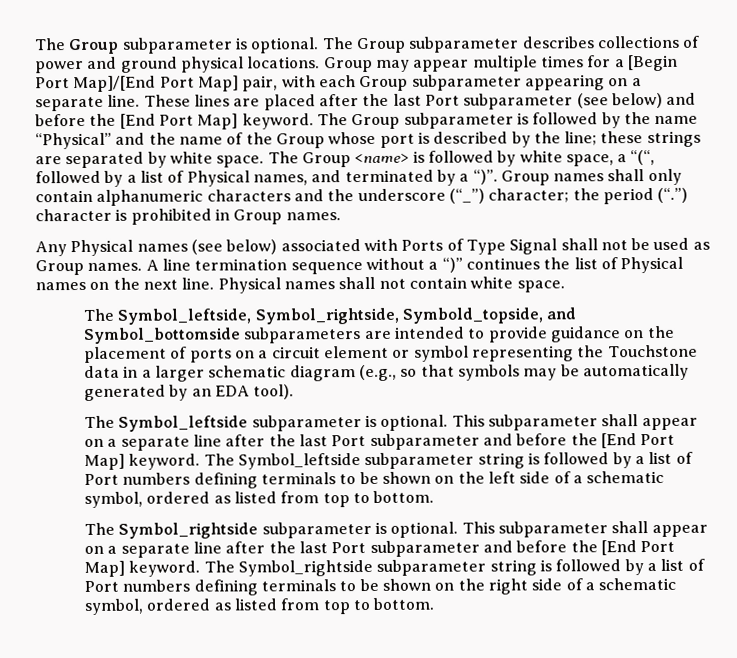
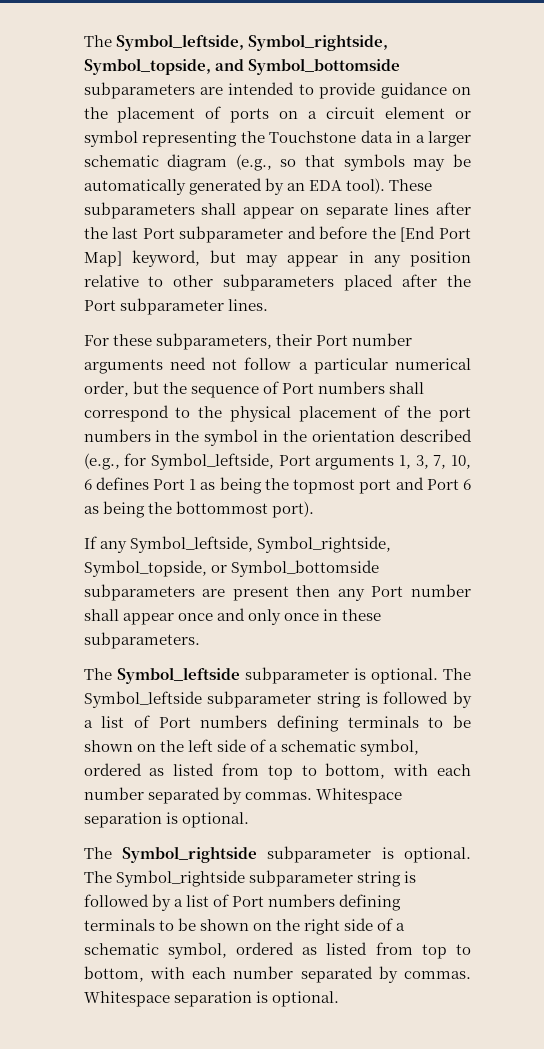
- The Group subparameter is optional. The Group subparameter describes collections of power and ground physical locations. Group may appear multiple times for a [Begin Port Map]/[End Port Map] pair, with each Group subparameter appearing on a separate line. These lines are placed after the last Port subparameter (see below) and before the [End Port Map] keyword. The Group subparameter is followed by the name “Physical” and the name of the Group whose port is described by the line; these strings are separated by white space. The Group <name> is followed by white space, a “(“, followed by a list of Physical names, and terminated by a “)”. Group names shall only contain alphanumeric characters and the underscore (“_”) character; the period (“.”) character is prohibited in Group names.
- Any Physical names (see below) associated with Ports of Type Signal shall not be used as Group names. A line termination sequence without a “)” continues the list of Physical names on the next line. Physical names shall not contain white space.
- The Symbol_leftside, Symbol_rightside, Symbold_topside, and Symbol_bottomside subparameters are intended to provide guidance on the placement of ports on a circuit element or symbol representing the Touchstone data in a larger schematic diagram (e.g., so that symbols may be automatically generated by an EDA tool).
- The Symbol_leftside subparameter is optional. This subparameter shall appear on a separate line after the last Port subparameter and before the [End Port Map] keyword.
+ The Symbol_leftside, Symbol_rightside, Symbol_topside, and Symbol_bottomside subparameters are intended to provide guidance on the placement of ports on a circuit element or symbol representing the Touchstone data in a larger schematic diagram (e.g., so that symbols may be automatically generated by an EDA tool). These subparameters shall appear on separate lines after the last Port subparameter and before the [End Port Map] keyword, but may appear in any position relative to other subparameters placed after the Port subparameter lines.
+ For these subparameters, their Port number arguments need not follow a particular numerical order, but the sequence of Port numbers shall correspond to the physical placement of the port numbers in the symbol in the orientation described (e.g., for Symbol_leftside, Port arguments 1, 3, 7, 10, 6 defines Port 1 as being the topmost port and Port 6 as being the bottommost port).
+ If any Symbol_leftside, Symbol_rightside, Symbol_topside, or Symbol_bottomside subparameters are present then any Port number shall appear once and only once in these subparameters.
+ The Symbol_leftside subparameter is optional.
- The Symbol_leftside subparameter string is followed by a list of Port numbers defining terminals to be shown on the left side of a schematic symbol, ordered as listed from top to bottom.
+ The Symbol_leftside subparameter string is followed by a list of Port numbers defining terminals to be shown on the left side of a schematic symbol, ordered as listed from top to bottom, with each number separated by commas. Whitespace separation is optional.
- The Symbol_rightside subparameter is optional. This subparameter shall appear on a separate line after the last Port subparameter and before the [End Port Map] keyword.
+ The Symbol_rightside subparameter is optional.
- The Symbol_rightside subparameter string is followed by a list of Port numbers defining terminals to be shown on the right side of a schematic symbol, ordered as listed from top to bottom.
+ The Symbol_rightside subparameter string is followed by a list of Port numbers defining terminals to be shown on the right side of a schematic symbol, ordered as listed from top to bottom, with each number separated by commas. Whitespace separation is optional.

